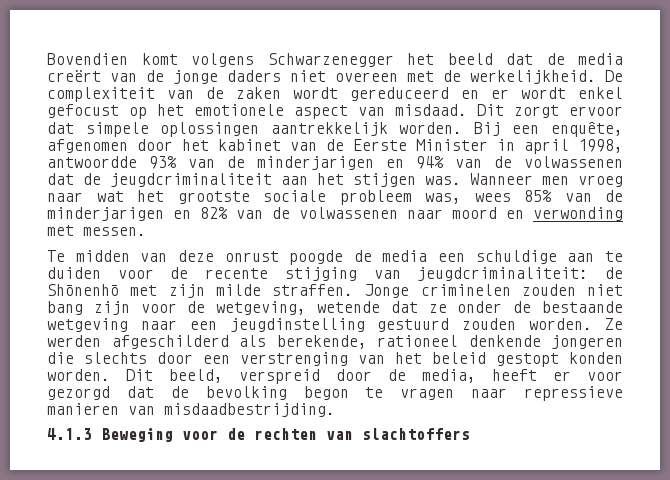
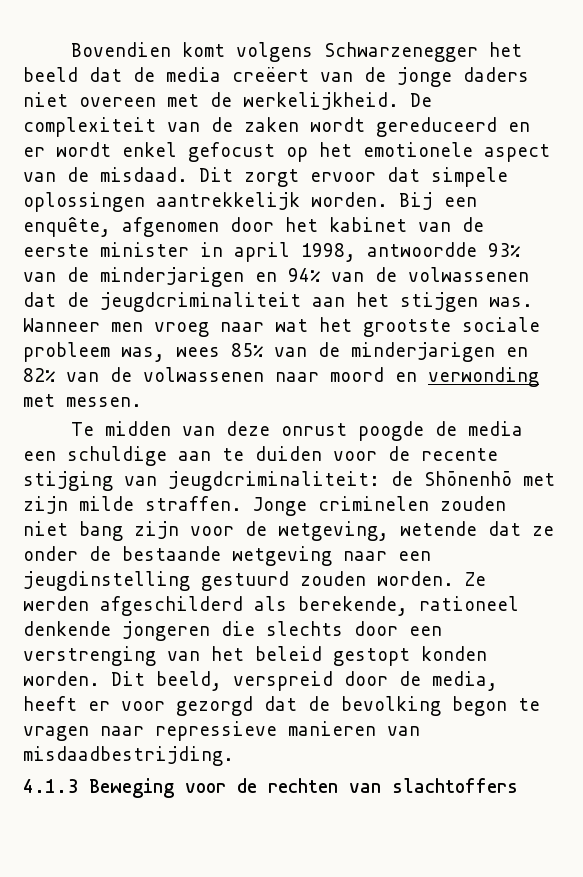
- Bovendien komt volgens Schwarzenegger het beeld dat de media creërt van de jonge daders niet overeen met de werkelijkheid.
+ Bovendien komt volgens Schwarzenegger het beeld dat de media creëert van de jonge daders niet overeen met de werkelijkheid.
- De complexiteit van de zaken wordt gereduceerd en er wordt enkel gefocust op het emotionele aspect van misdaad.
+ De complexiteit van de zaken wordt gereduceerd en er wordt enkel gefocust op het emotionele aspect van de misdaad.
- Bij een enquête, afgenomen door het kabinet van de Eerste Minister in april 1998, antwoordde 93% van de minderjarigen en 94% van de volwassenen dat de jeugdcriminaliteit aan het stijgen was.
+ Bij een enquête, afgenomen door het kabinet van de eerste minister in april 1998, antwoordde 93% van de minderjarigen en 94% van de volwassenen dat de jeugdcriminaliteit aan het stijgen was.

